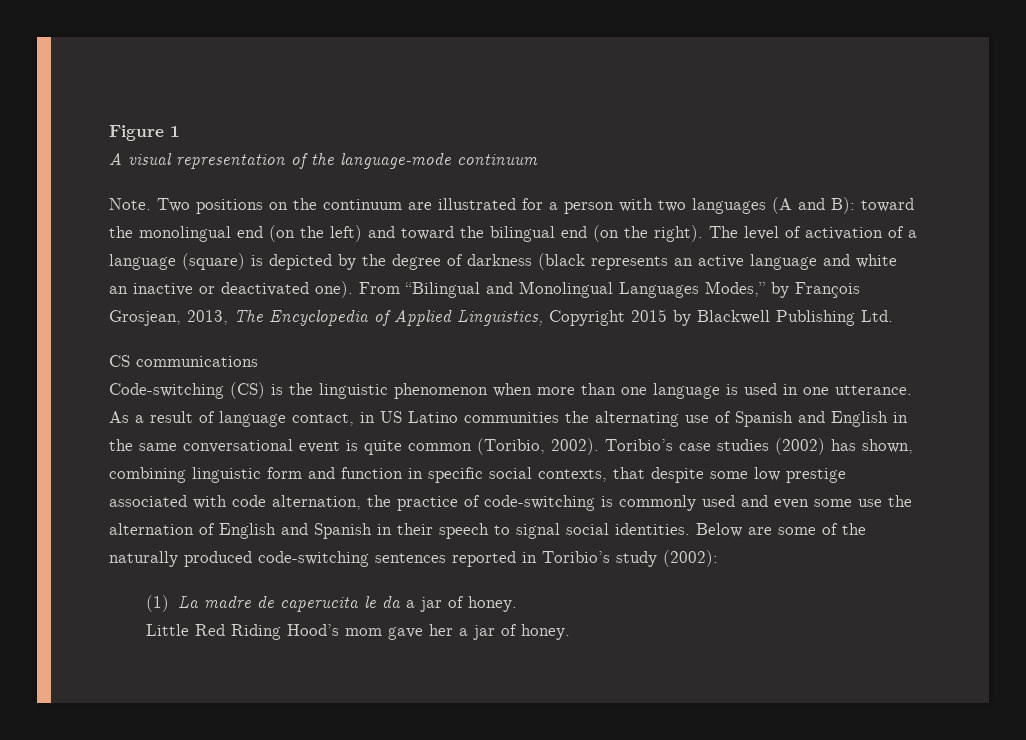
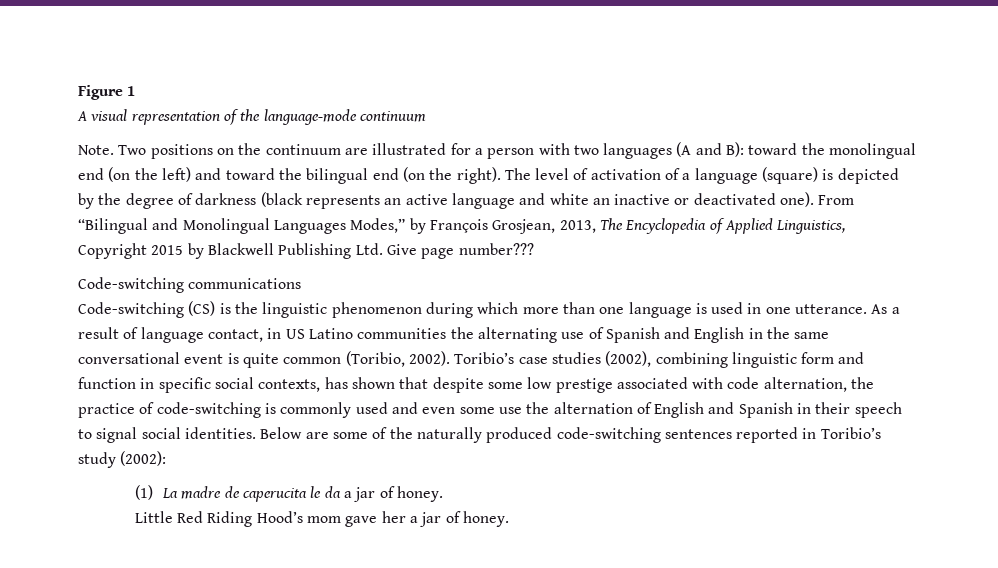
- From “Bilingual and Monolingual Languages Modes,” by François Grosjean, 2013, The Encyclopedia of Applied Linguistics, Copyright 2015 by Blackwell Publishing Ltd.
- CS communications
+ From “Bilingual and Monolingual Languages Modes,” by François Grosjean, 2013, The Encyclopedia of Applied Linguistics, Copyright 2015 by Blackwell Publishing Ltd. Give page number???
+ Code-switching communications
- Code-switching (CS) is the linguistic phenomenon when more than one language is used in one utterance.
+ Code-switching (CS) is the linguistic phenomenon during which more than one language is used in one utterance.
- Toribio’s case studies (2002) has shown, combining linguistic form and function in specific social contexts, that despite some low prestige associated with code alternation, the practice of code-switching is commonly used and even some use the alternation of English and Spanish in their speech to signal social identities.
+ Toribio’s case studies (2002), combining linguistic form and function in specific social contexts, has shown that despite some low prestige associated with code alternation, the practice of code-switching is commonly used and even some use the alternation of English and Spanish in their speech to signal social identities.

